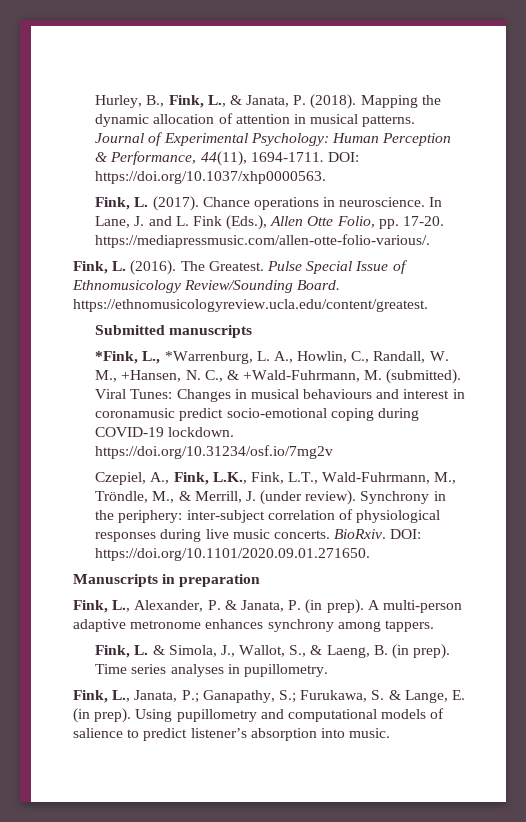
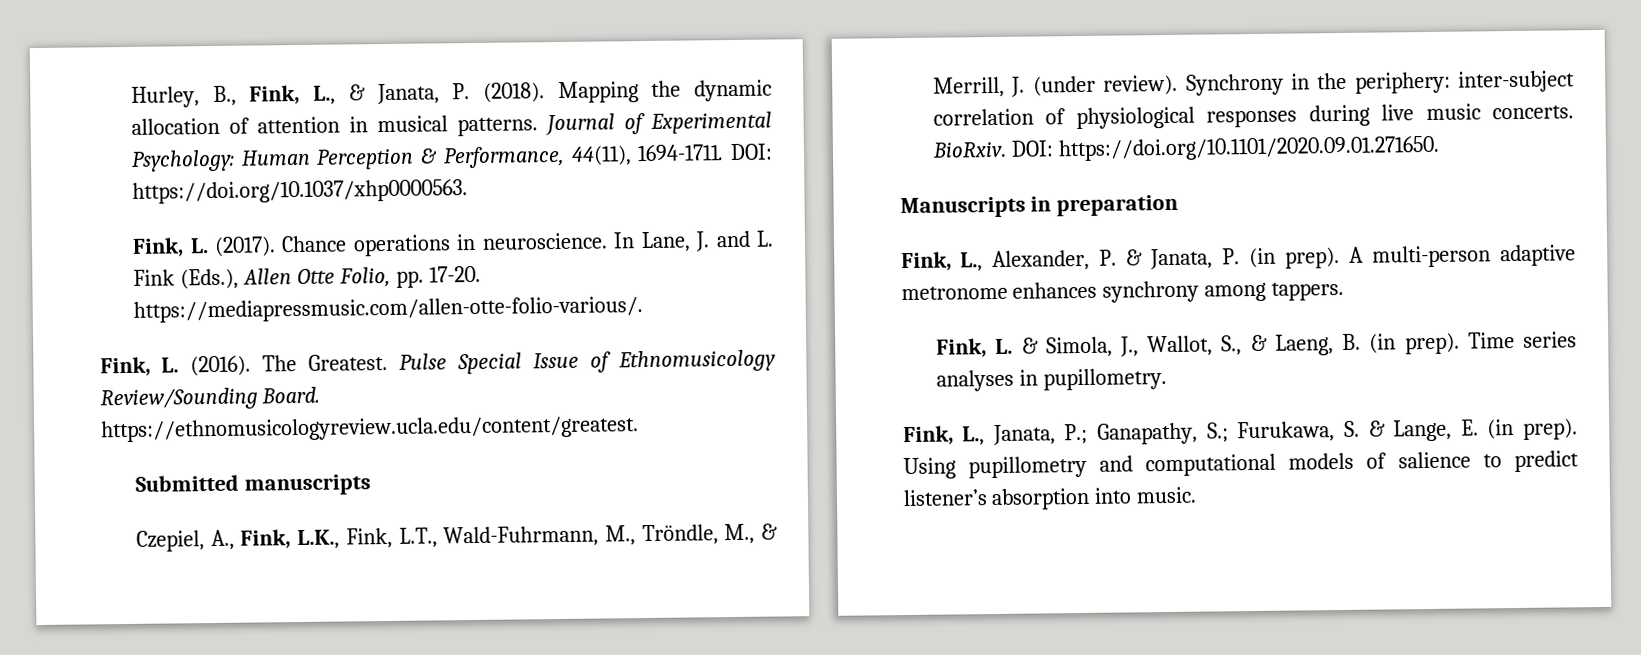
- *Fink, L., *Warrenburg, L. A., Howlin, C., Randall, W. M., +Hansen, N. C., & +Wald-Fuhrmann, M. (submitted). Viral Tunes: Changes in musical behaviours and interest in coronamusic predict socio-emotional coping during COVID-19 lockdown. https://doi.org/10.31234/osf.io/7mg2v

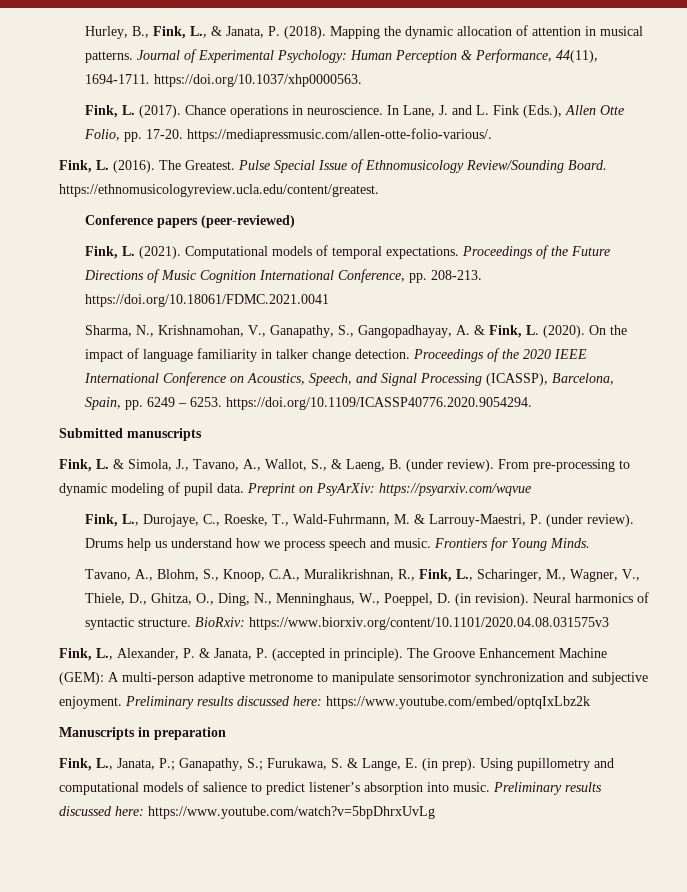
- Journal of Experimental Psychology: Human Perception & Performance, 44(11), 1694-1711. DOI: https://doi.org/10.1037/xhp0000563.
+ Journal of Experimental Psychology: Human Perception & Performance, 44(11), 1694-1711. https://doi.org/10.1037/xhp0000563.
+ Conference papers (peer-reviewed)
+ Fink, L. (2021). Computational models of temporal expectations. Proceedings of the Future Directions of Music Cognition International Conference, pp. 208-213. https://doi.org/10.18061/FDMC.2021.0041
+ Sharma, N., Krishnamohan, V., Ganapathy, S., Gangopadhayay, A. & Fink, L. (2020). On the impact of language familiarity in talker change detection. Proceedings of the 2020 IEEE International Conference on Acoustics, Speech, and Signal Processing (ICASSP), Barcelona, Spain, pp. 6249 – 6253. https://doi.org/10.1109/ICASSP40776.2020.9054294.
  Submitted manuscripts
- Czepiel, A., Fink, L.K., Fink, L.T., Wald-Fuhrmann, M., Tröndle, M., & Merrill, J. (under review). Synchrony in the periphery: inter-subject correlation of physiological responses during live music concerts. BioRxiv. DOI: https://doi.org/10.1101/2020.09.01.271650.
- Manuscripts in preparation
+ Fink, L. & Simola, J., Tavano, A., Wallot, S., & Laeng, B. (under review). From pre-processing to dynamic modeling of pupil data. Preprint on PsyArXiv: https://psyarxiv.com/wqvue
+ Fink, L., Durojaye, C., Roeske, T., Wald-Fuhrmann, M. & Larrouy-Maestri, P. (under review). Drums help us understand how we process speech and music. Frontiers for Young Minds.
+ Tavano, A., Blohm, S., Knoop, C.A., Muralikrishnan, R., Fink, L., Scharinger, M., Wagner, V., Thiele, D., Ghitza, O., Ding, N., Menninghaus, W., Poeppel, D. (in revision). Neural harmonics of syntactic structure. BioRxiv: https://www.biorxiv.org/content/10.1101/2020.04.08.031575v3
- Fink, L., Alexander, P. & Janata, P. (in prep). A multi-person adaptive metronome enhances synchrony among tappers.
- Fink, L. & Simola, J., Wallot, S., & Laeng, B. (in prep). Time series analyses in pupillometry.
+ Fink, L., Alexander, P. & Janata, P. (accepted in principle). The Groove Enhancement Machine (GEM): A multi-person adaptive metronome to manipulate sensorimotor synchronization and subjective enjoyment. Preliminary results discussed here: https://www.youtube.com/embed/optqIxLbz2k
+ Manuscripts in preparation
+ Preliminary results discussed here: https://www.youtube.com/watch?v=5bpDhrxUvLg

